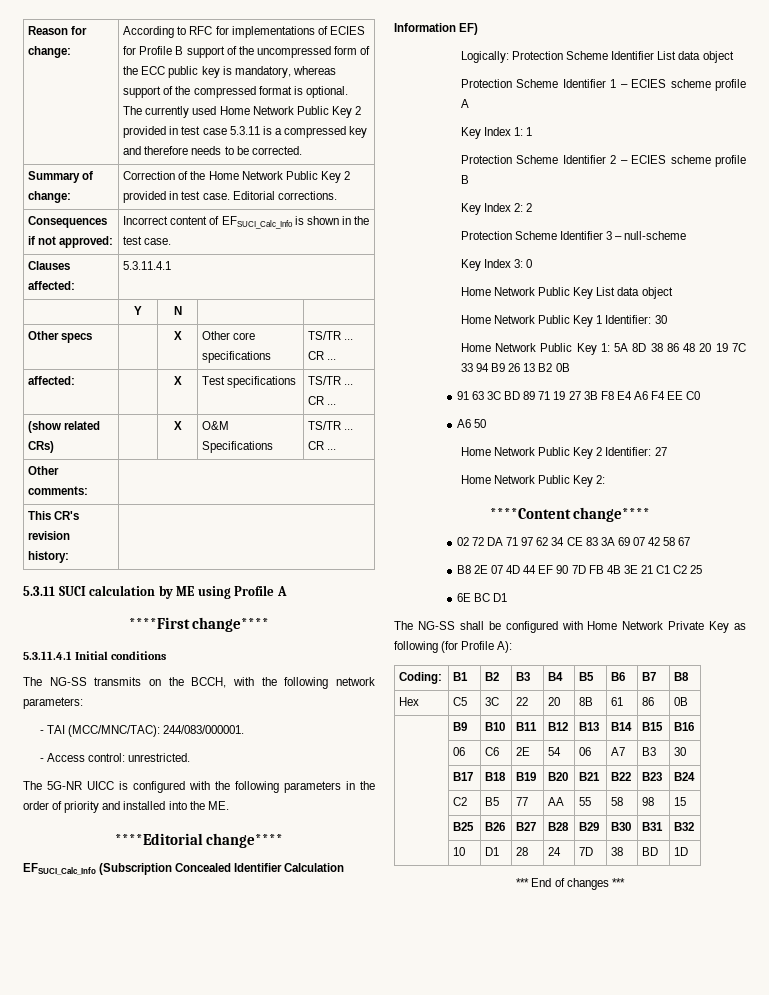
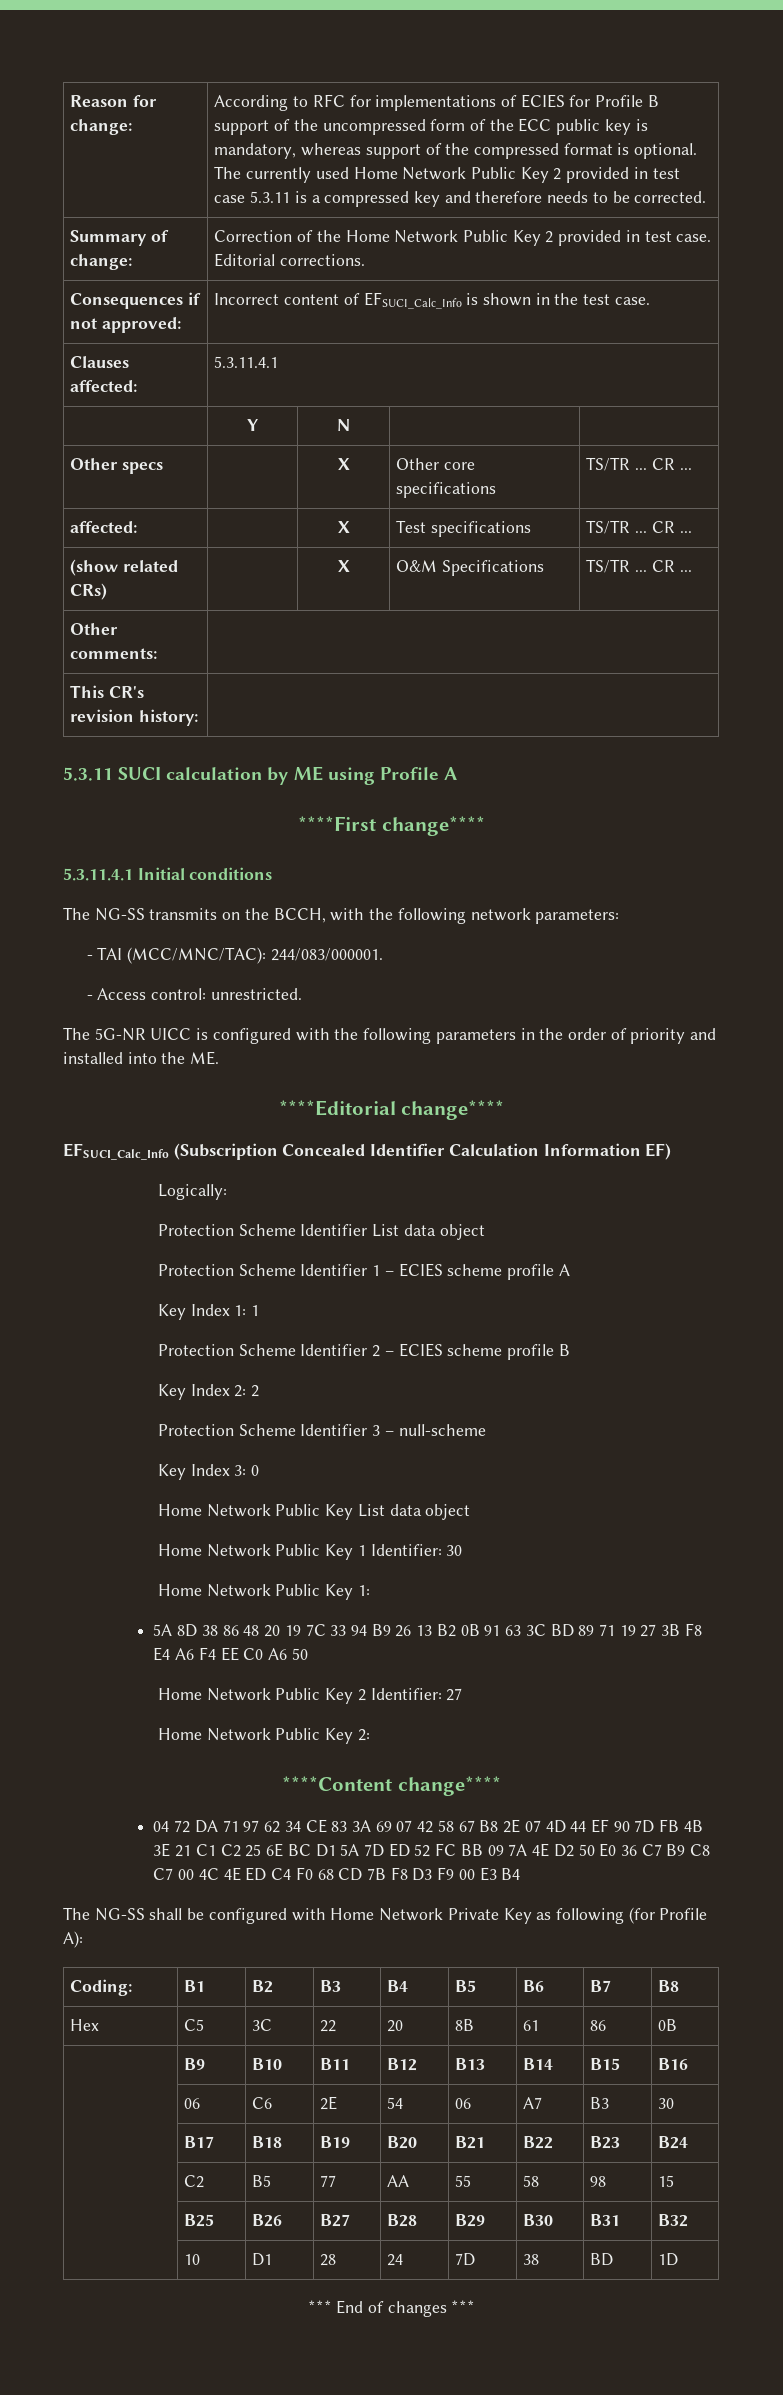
- Logically: Protection Scheme Identifier List data object
+ Logically:
+ Protection Scheme Identifier List data object
- Home Network Public Key 1: 5A 8D 38 86 48 20 19 7C 33 94 B9 26 13 B2 0B
- 91 63 3C BD 89 71 19 27 3B F8 E4 A6 F4 EE C0
- A6 50
+ Home Network Public Key 1:
+ 5A 8D 38 86 48 20 19 7C 33 94 B9 26 13 B2 0B 91 63 3C BD 89 71 19 27 3B F8 E4 A6 F4 EE C0 A6 50
- 02 72 DA 71 97 62 34 CE 83 3A 69 07 42 58 67
- B8 2E 07 4D 44 EF 90 7D FB 4B 3E 21 C1 C2 25
- 6E BC D1
+ 04 72 DA 71 97 62 34 CE 83 3A 69 07 42 58 67 B8 2E 07 4D 44 EF 90 7D FB 4B 3E 21 C1 C2 25 6E BC D1 5A 7D ED 52 FC BB 09 7A 4E D2 50 E0 36 C7 B9 C8 C7 00 4C 4E ED C4 F0 68 CD 7B F8 D3 F9 00 E3 B4

